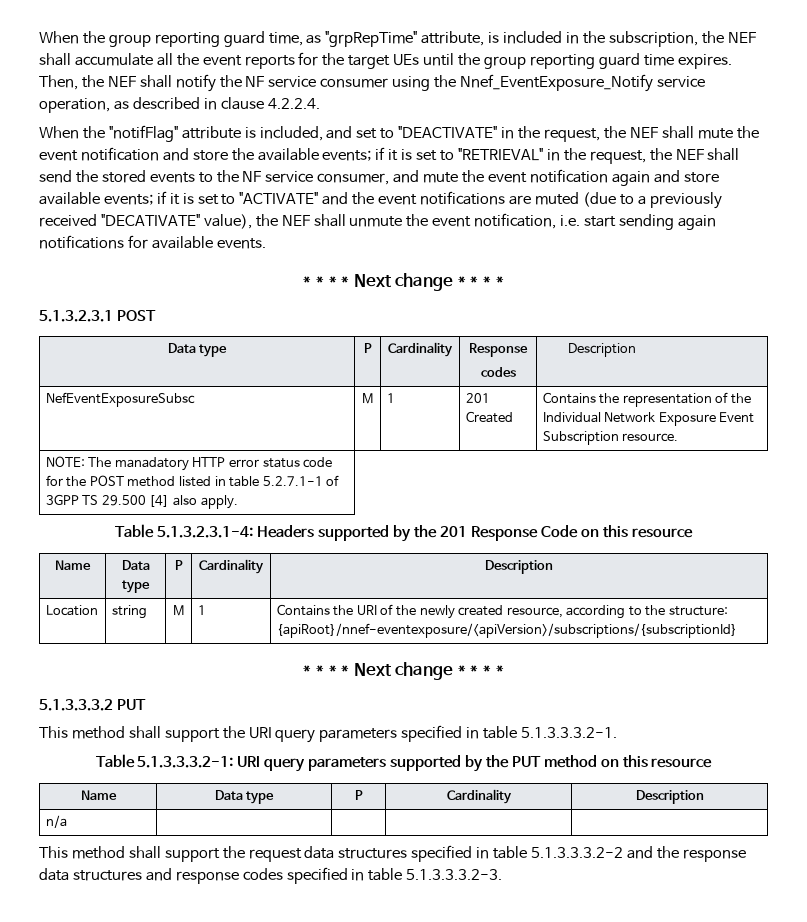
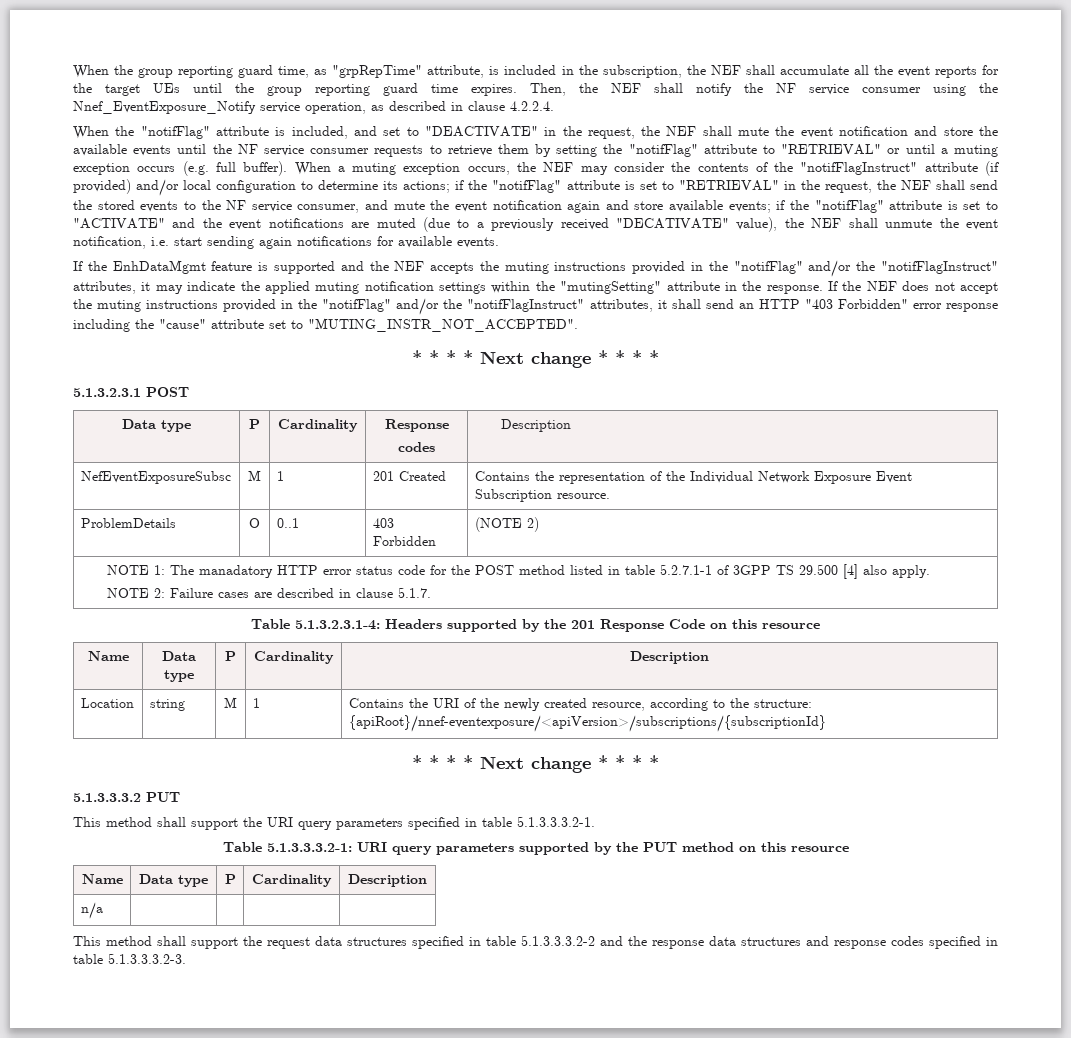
- When the "notifFlag" attribute is included, and set to "DEACTIVATE" in the request, the NEF shall mute the event notification and store the available events; if it is set to "RETRIEVAL" in the request, the NEF shall send the stored events to the NF service consumer, and mute the event notification again and store available events;
+ When the "notifFlag" attribute is included, and set to "DEACTIVATE" in the request, the NEF shall mute the event notification and store the available events until the NF service consumer requests to retrieve them by setting the "notifFlag" attribute to "RETRIEVAL" or until a muting exception occurs (e.g. full buffer). When a muting exception occurs, the NEF may consider the contents of the "notifFlagInstruct" attribute (if provided) and/or local configuration to determine its actions; if the "notifFlag" attribute is set to "RETRIEVAL" in the request, the NEF shall send the stored events to the NF service consumer, and mute the event notification again and store available events;
- if it is set to "ACTIVATE" and the event notifications are muted (due to a previously received "DECATIVATE" value), the NEF shall unmute the event notification, i.e. start sending again notifications for available events.
+ if the "notifFlag" attribute is set to "ACTIVATE" and the event notifications are muted (due to a previously received "DECATIVATE" value), the NEF shall unmute the event notification, i.e. start sending again notifications for available events.
+ If the EnhDataMgmt feature is supported and the NEF accepts the muting instructions provided in the "notifFlag" and/or the "notifFlagInstruct" attributes, it may indicate the applied muting notification settings within the "mutingSetting" attribute in the response. If the NEF does not accept the muting instructions provided in the "notifFlag" and/or the "notifFlagInstruct" attributes, it shall send an HTTP "403 Forbidden" error response including the "cause" attribute set to "MUTING_INSTR_NOT_ACCEPTED".
- NOTE: The manadatory HTTP error status code for the POST method listed in table 5.2.7.1-1 of 3GPP TS 29.500 [4] also apply.
+ ProblemDetails | O | 0..1 | 403 Forbidden | (NOTE 2)
+ NOTE 1: The manadatory HTTP error status code for the POST method listed in table 5.2.7.1-1 of 3GPP TS 29.500 [4] also apply.
+ NOTE 2: Failure cases are described in clause 5.1.7.

